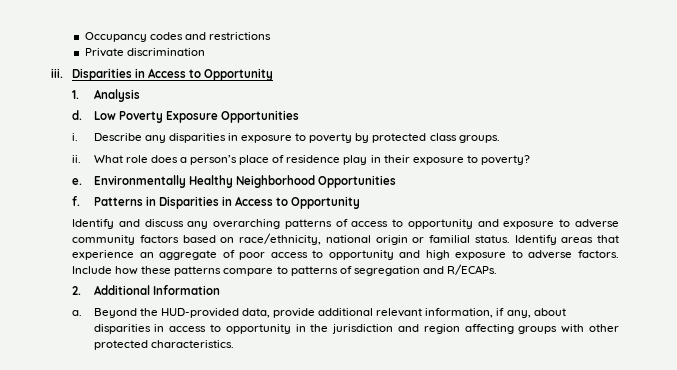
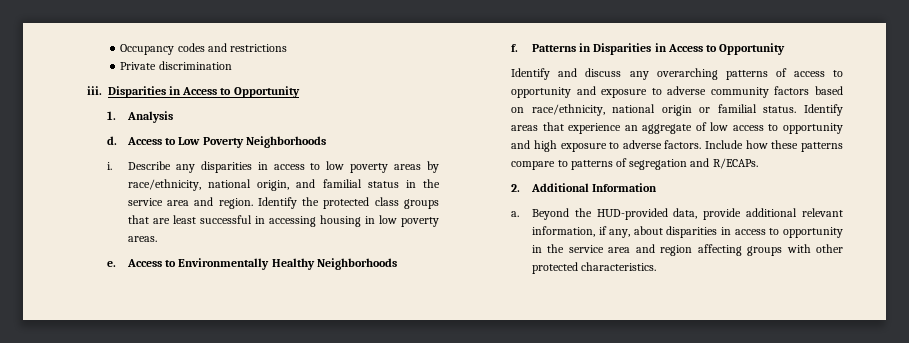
- Low Poverty Exposure Opportunities
+ Access to Low Poverty Neighborhoods
- Describe any disparities in exposure to poverty by protected class groups.
- ii. What role does a person’s place of residence play in their exposure to poverty?
- e. Environmentally Healthy Neighborhood Opportunities
+ Describe any disparities in access to low poverty areas by race/ethnicity, national origin, and familial status in the service area and region. Identify the protected class groups that are least successful in accessing housing in low poverty areas.
+ e. Access to Environmentally Healthy Neighborhoods
- Identify areas that experience an aggregate of poor access to opportunity and high exposure to adverse factors.
+ Identify areas that experience an aggregate of low access to opportunity and high exposure to adverse factors.
- Beyond the HUD-provided data, provide additional relevant information, if any, about disparities in access to opportunity in the jurisdiction and region affecting groups with other protected characteristics.
+ Beyond the HUD-provided data, provide additional relevant information, if any, about disparities in access to opportunity in the service area and region affecting groups with other protected characteristics.

